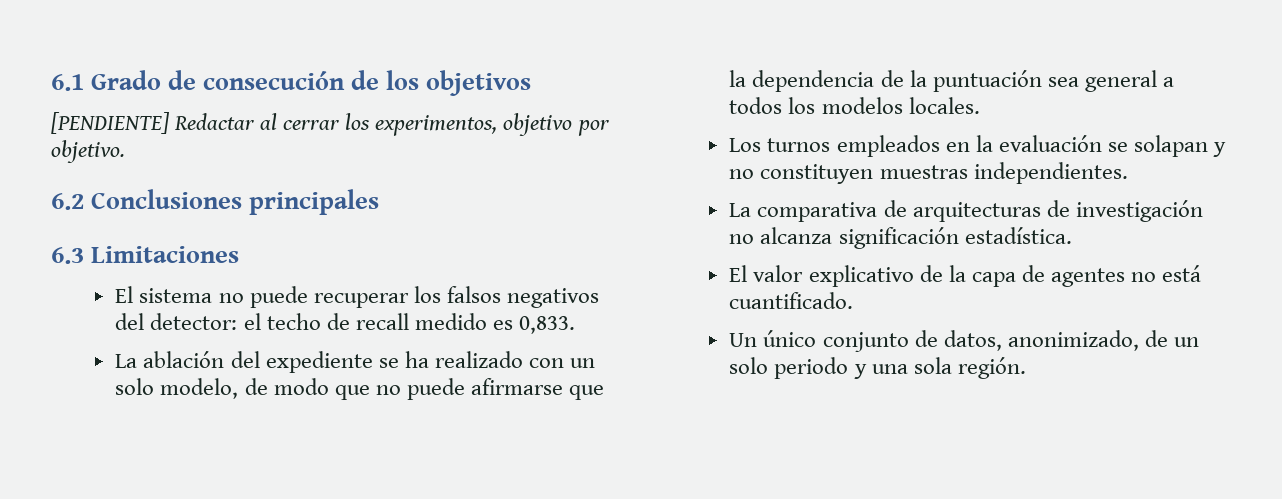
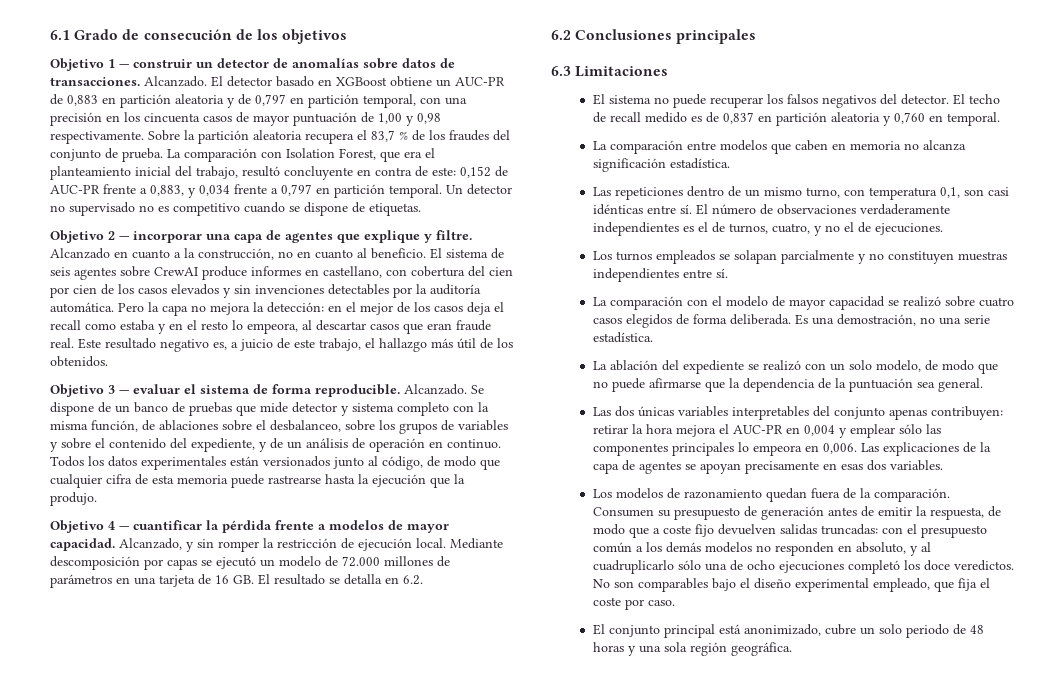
- [PENDIENTE] Redactar al cerrar los experimentos, objetivo por objetivo.
+ Objetivo 1 — construir un detector de anomalías sobre datos de transacciones. Alcanzado. El detector basado en XGBoost obtiene un AUC-PR de 0,883 en partición aleatoria y de 0,797 en partición temporal, con una precisión en los cincuenta casos de mayor puntuación de 1,00 y 0,98 respectivamente. Sobre la partición aleatoria recupera el 83,7 % de los fraudes del conjunto de prueba. La comparación con Isolation Forest, que era el planteamiento inicial del trabajo, resultó concluyente en contra de este: 0,152 de AUC-PR frente a 0,883, y 0,034 frente a 0,797 en partición temporal. Un detector no supervisado no es competitivo cuando se dispone de etiquetas.
+ Objetivo 2 — incorporar una capa de agentes que explique y filtre. Alcanzado en cuanto a la construcción, no en cuanto al beneficio. El sistema de seis agentes sobre CrewAI produce informes en castellano, con cobertura del cien por cien de los casos elevados y sin invenciones detectables por la auditoría automática. Pero la capa no mejora la detección: en el mejor de los casos deja el recall como estaba y en el resto lo empeora, al descartar casos que eran fraude real. Este resultado negativo es, a juicio de este trabajo, el hallazgo más útil de los obtenidos.
+ Objetivo 3 — evaluar el sistema de forma reproducible. Alcanzado. Se dispone de un banco de pruebas que mide detector y sistema completo con la misma función, de ablaciones sobre el desbalanceo, sobre los grupos de variables y sobre el contenido del expediente, y de un análisis de operación en continuo. Todos los datos experimentales están versionados junto al código, de modo que cualquier cifra de esta memoria puede rastrearse hasta la ejecución que la produjo.
+ Objetivo 4 — cuantificar la pérdida frente a modelos de mayor capacidad. Alcanzado, y sin romper la restricción de ejecución local. Mediante descomposición por capas se ejecutó un modelo de 72.000 millones de parámetros en una tarjeta de 16 GB. El resultado se detalla en 6.2.
- El sistema no puede recuperar los falsos negativos del detector: el techo de recall medido es 0,833.
+ El sistema no puede recuperar los falsos negativos del detector. El techo de recall medido es de 0,837 en partición aleatoria y 0,760 en temporal.
+ La comparación entre modelos que caben en memoria no alcanza significación estadística.
+ Las repeticiones dentro de un mismo turno, con temperatura 0,1, son casi idénticas entre sí. El número de observaciones verdaderamente independientes es el de turnos, cuatro, y no el de ejecuciones.
+ Los turnos empleados se solapan parcialmente y no constituyen muestras independientes entre sí.
+ La comparación con el modelo de mayor capacidad se realizó sobre cuatro casos elegidos de forma deliberada. Es una demostración, no una serie estadística.
- La ablación del expediente se ha realizado con un solo modelo, de modo que no puede afirmarse que la dependencia de la puntuación sea general a todos los modelos locales.
- Los turnos empleados en la evaluación se solapan y no constituyen muestras independientes.
- La comparativa de arquitecturas de investigación no alcanza significación estadística.
- El valor explicativo de la capa de agentes no está cuantificado.
- Un único conjunto de datos, anonimizado, de un solo periodo y una sola región.
+ La ablación del expediente se realizó con un solo modelo, de modo que no puede afirmarse que la dependencia de la puntuación sea general.
+ Las dos únicas variables interpretables del conjunto apenas contribuyen: retirar la hora mejora el AUC-PR en 0,004 y emplear sólo las componentes principales lo empeora en 0,006. Las explicaciones de la capa de agentes se apoyan precisamente en esas dos variables.
+ Los modelos de razonamiento quedan fuera de la comparación. Consumen su presupuesto de generación antes de emitir la respuesta, de modo que a coste fijo devuelven salidas truncadas: con el presupuesto común a los demás modelos no responden en absoluto, y al cuadruplicarlo sólo una de ocho ejecuciones completó los doce veredictos. No son comparables bajo el diseño experimental empleado, que fija el coste por caso.
+ El conjunto principal está anonimizado, cubre un solo periodo de 48 horas y una sola región geográfica.

